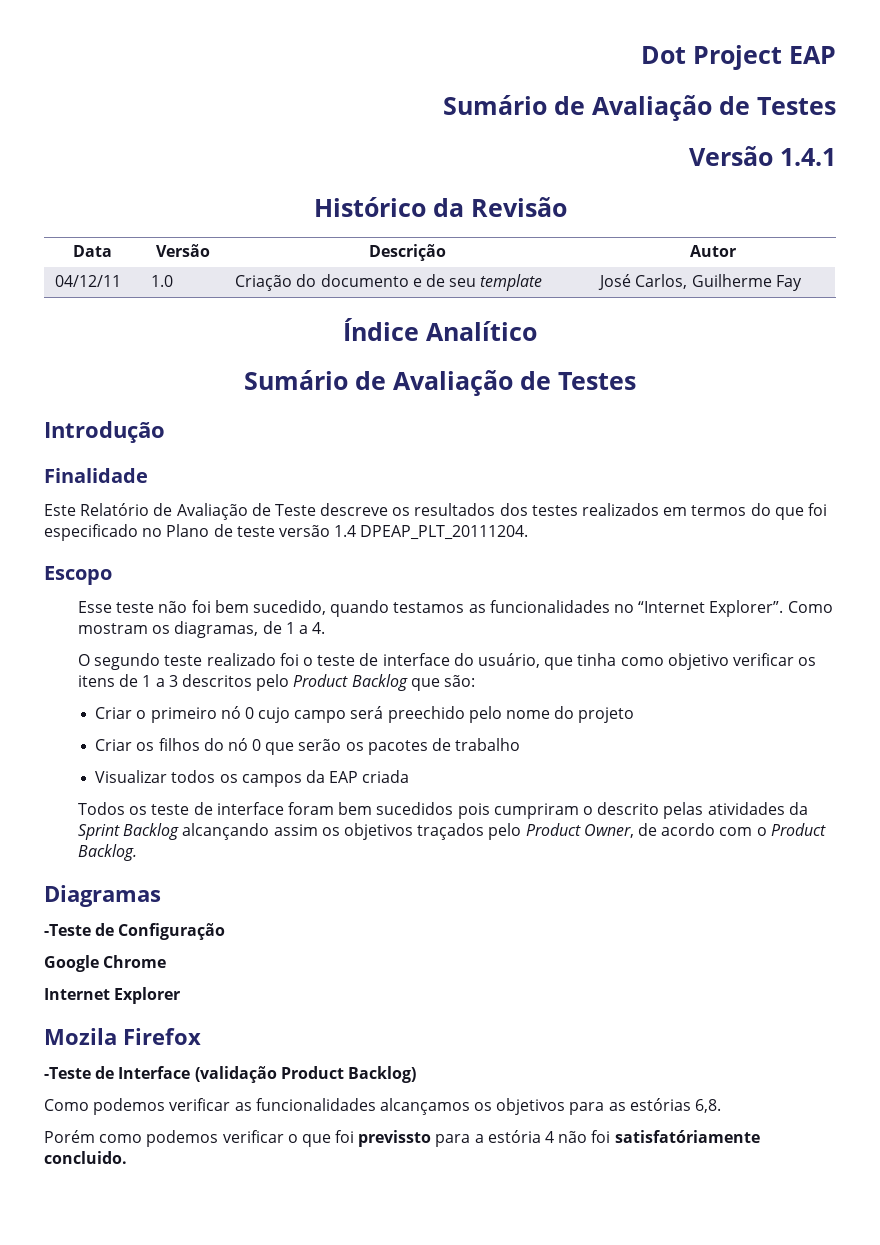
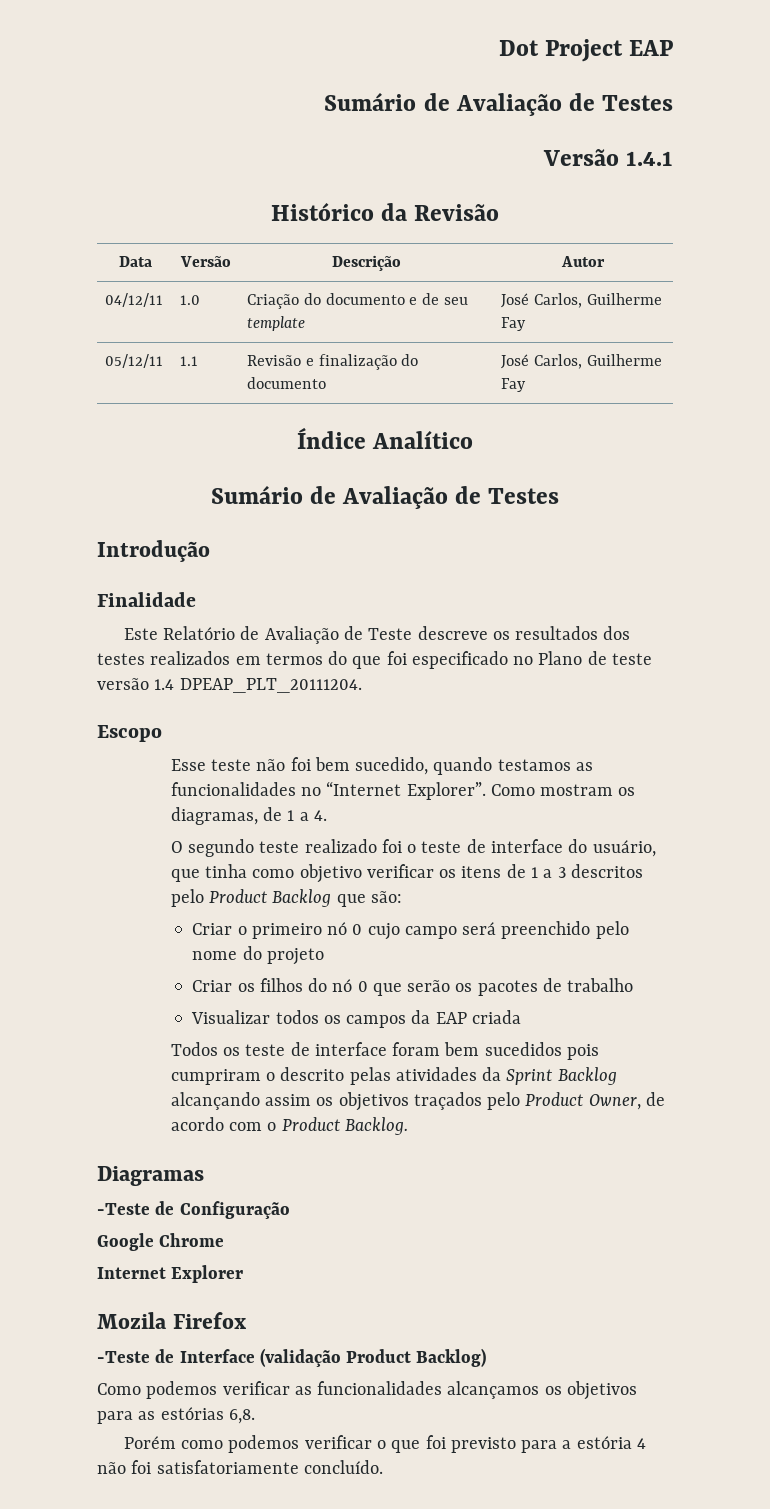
+ 05/12/11 | 1.1 | Revisão e finalização do documento | José Carlos, Guilherme Fay
- Criar o primeiro nó 0 cujo campo será preechido pelo nome do projeto
+ Criar o primeiro nó 0 cujo campo será preenchido pelo nome do projeto
- Porém como podemos verificar o que foi previssto para a estória 4 não foi satisfatóriamente concluido.
+ Porém como podemos verificar o que foi previsto para a estória 4 não foi satisfatoriamente concluído.

